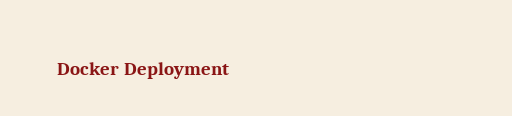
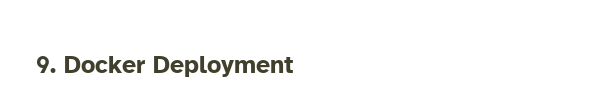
- Docker Deployment
+ 9. Docker Deployment

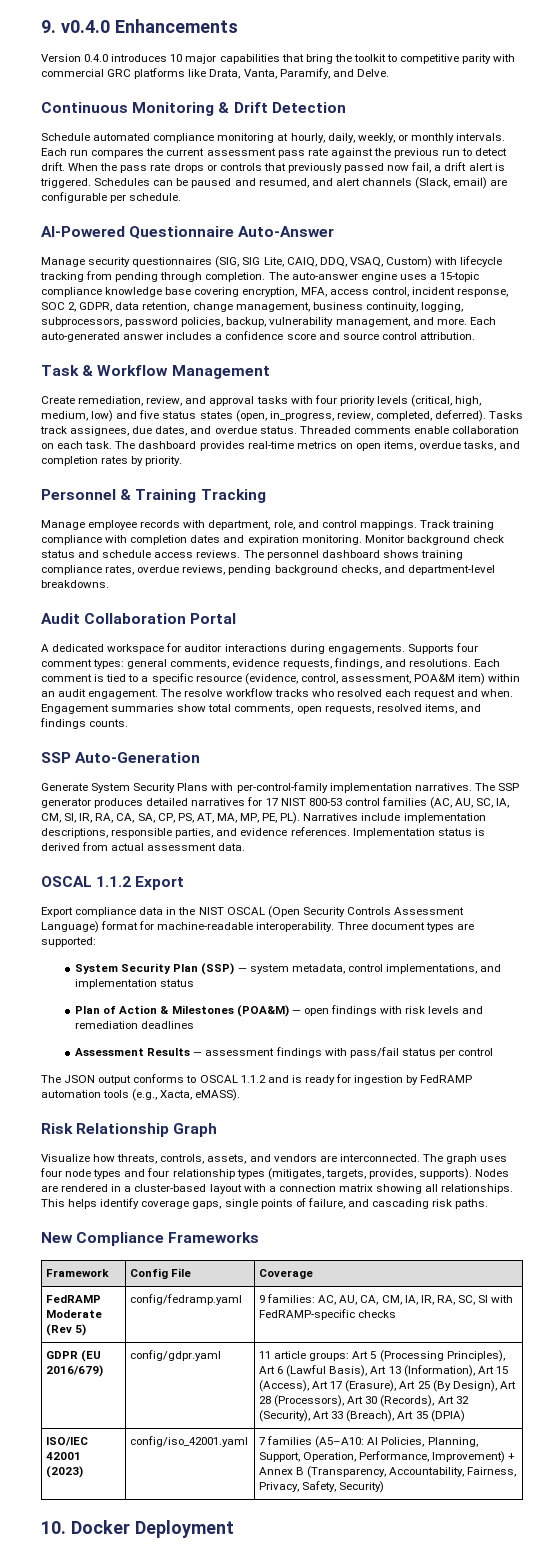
- 9. Docker Deployment
+ 9. v0.4.0 Enhancements
+ Version 0.4.0 introduces 10 major capabilities that bring the toolkit to competitive parity with commercial GRC platforms like Drata, Vanta, Paramify, and Delve.
+ Continuous Monitoring & Drift Detection
+ Schedule automated compliance monitoring at hourly, daily, weekly, or monthly intervals. Each run compares the current assessment pass rate against the previous run to detect drift. When the pass rate drops or controls that previously passed now fail, a drift alert is triggered. Schedules can be paused and resumed, and alert channels (Slack, email) are configurable per schedule.
+ AI-Powered Questionnaire Auto-Answer
+ Manage security questionnaires (SIG, SIG Lite, CAIQ, DDQ, VSAQ, Custom) with lifecycle tracking from pending through completion. The auto-answer engine uses a 15-topic compliance knowledge base covering encryption, MFA, access control, incident response, SOC 2, GDPR, data retention, change management, business continuity, logging, subprocessors, password policies, backup, vulnerability management, and more. Each auto-generated answer includes a confidence score and source control attribution.
+ Task & Workflow Management
+ Create remediation, review, and approval tasks with four priority levels (critical, high, medium, low) and five status states (open, in_progress, review, completed, deferred). Tasks track assignees, due dates, and overdue status. Threaded comments enable collaboration on each task. The dashboard provides real-time metrics on open items, overdue tasks, and completion rates by priority.
+ Personnel & Training Tracking
+ Manage employee records with department, role, and control mappings. Track training compliance with completion dates and expiration monitoring. Monitor background check status and schedule access reviews. The personnel dashboard shows training compliance rates, overdue reviews, pending background checks, and department-level breakdowns.
+ Audit Collaboration Portal
+ A dedicated workspace for auditor interactions during engagements. Supports four comment types: general comments, evidence requests, findings, and resolutions. Each comment is tied to a specific resource (evidence, control, assessment, POA&M item) within an audit engagement. The resolve workflow tracks who resolved each request and when. Engagement summaries show total comments, open requests, resolved items, and findings counts.
+ SSP Auto-Generation
+ Generate System Security Plans with per-control-family implementation narratives. The SSP generator produces detailed narratives for 17 NIST 800-53 control families (AC, AU, SC, IA, CM, SI, IR, RA, CA, SA, CP, PS, AT, MA, MP, PE, PL). Narratives include implementation descriptions, responsible parties, and evidence references. Implementation status is derived from actual assessment data.
+ OSCAL 1.1.2 Export
+ Export compliance data in the NIST OSCAL (Open Security Controls Assessment Language) format for machine-readable interoperability. Three document types are supported:
+ System Security Plan (SSP) — system metadata, control implementations, and implementation status
+ Plan of Action & Milestones (POA&M) — open findings with risk levels and remediation deadlines
+ Assessment Results — assessment findings with pass/fail status per control
+ The JSON output conforms to OSCAL 1.1.2 and is ready for ingestion by FedRAMP automation tools (e.g., Xacta, eMASS).
+ Risk Relationship Graph
+ Visualize how threats, controls, assets, and vendors are interconnected. The graph uses four node types and four relationship types (mitigates, targets, provides, supports). Nodes are rendered in a cluster-based layout with a connection matrix showing all relationships. This helps identify coverage gaps, single points of failure, and cascading risk paths.
+ New Compliance Frameworks
+ Framework | Config File | Coverage
+ FedRAMP Moderate (Rev 5) | config/fedramp.yaml | 9 families: AC, AU, CA, CM, IA, IR, RA, SC, SI with FedRAMP-specific checks
+ GDPR (EU 2016/679) | config/gdpr.yaml | 11 article groups: Art 5 (Processing Principles), Art 6 (Lawful Basis), Art 13 (Information), Art 15 (Access), Art 17 (Erasure), Art 25 (By Design), Art 28 (Processors), Art 30 (Records), Art 32 (Security), Art 33 (Breach), Art 35 (DPIA)
+ ISO/IEC 42001 (2023) | config/iso_42001.yaml | 7 families (A5–A10: AI Policies, Planning, Support, Operation, Performance, Improvement) + Annex B (Transparency, Accountability, Fairness, Privacy, Safety, Security)
+ 10. Docker Deployment

